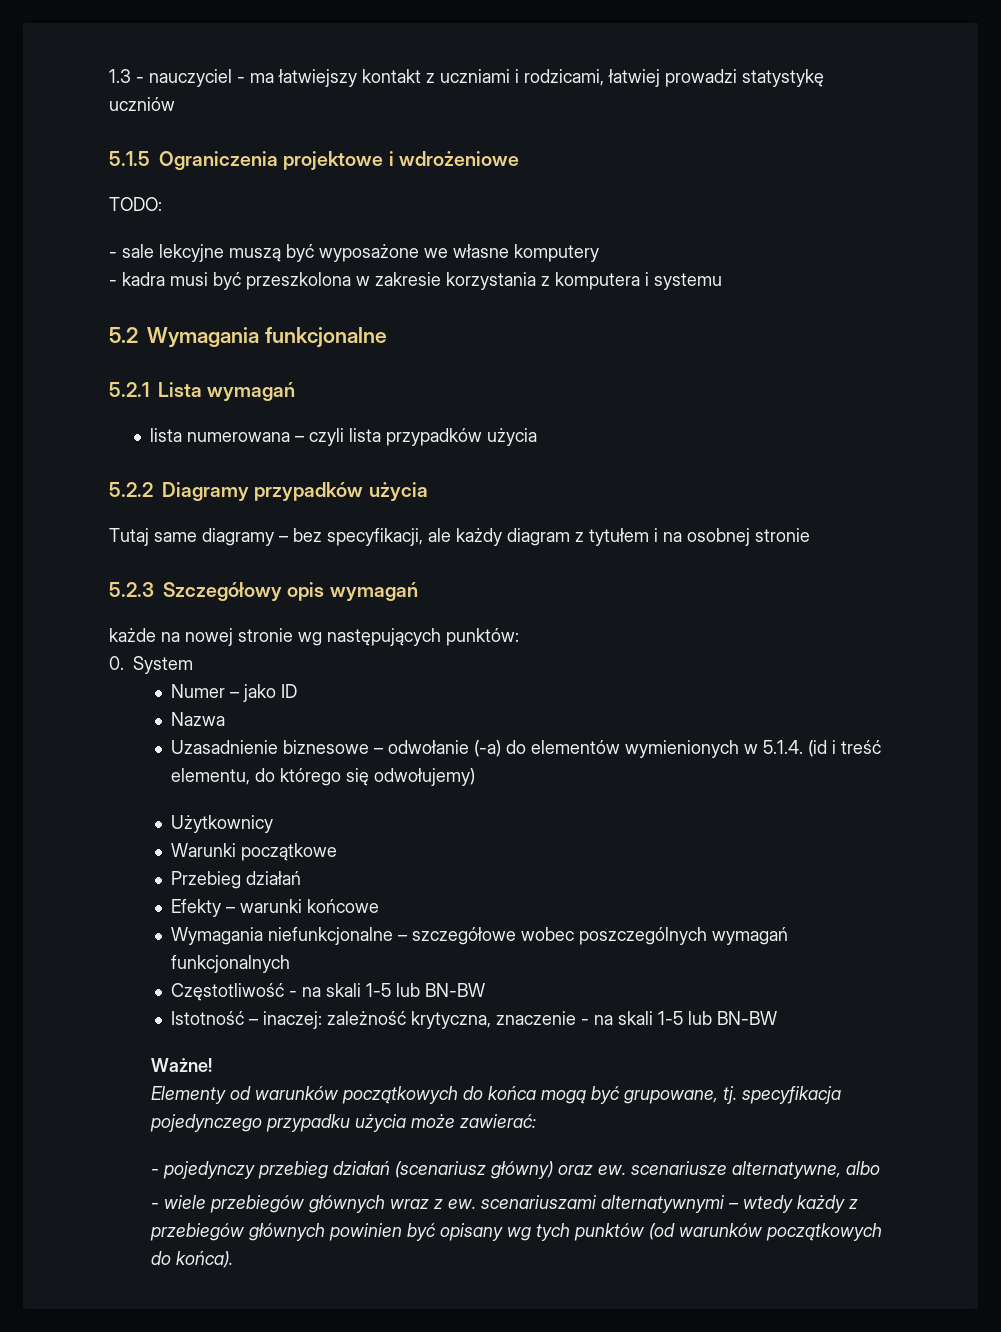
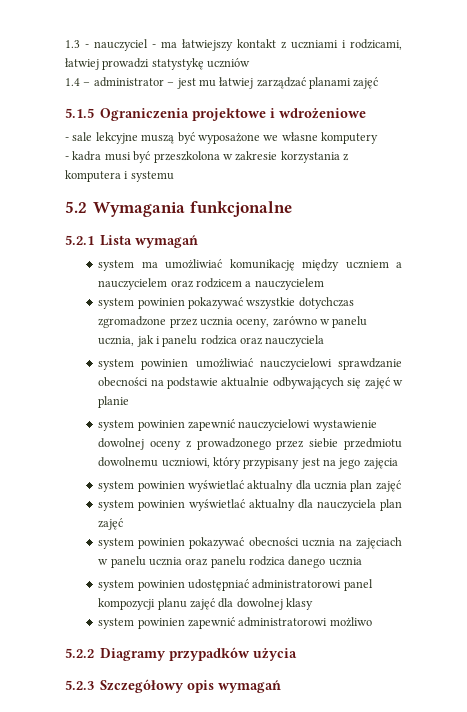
+ 1.4 – administrator – jest mu łatwiej zarządzać planami zajęć
- TODO:
- lista numerowana – czyli lista przypadków użycia
+ system ma umożliwiać komunikację między uczniem a nauczycielem oraz rodzicem a nauczycielem
+ system powinien pokazywać wszystkie dotychczas zgromadzone przez ucznia oceny, zarówno w panelu ucznia, jak i panelu rodzica oraz nauczyciela
+ system powinien umożliwiać nauczycielowi sprawdzanie obecności na podstawie aktualnie odbywających się zajęć w planie
+ system powinien zapewnić nauczycielowi wystawienie dowolnej oceny z prowadzonego przez siebie przedmiotu dowolnemu uczniowi, który przypisany jest na jego zajęcia
+ system powinien wyświetlać aktualny dla ucznia plan zajęć
+ system powinien wyświetlać aktualny dla nauczyciela plan zajęć
+ system powinien pokazywać obecności ucznia na zajęciach w panelu ucznia oraz panelu rodzica danego ucznia
+ system powinien udostępniać administratorowi panel kompozycji planu zajęć dla dowolnej klasy
+ system powinien zapewnić administratorowi możliwo
  5.2.2 Diagramy przypadków użycia
- Tutaj same diagramy – bez specyfikacji, ale każdy diagram z tytułem i na osobnej stronie
  5.2.3 Szczegółowy opis wymagań
- każde na nowej stronie wg następujących punktów:
- 0. System
- Numer – jako ID
- Nazwa
- Uzasadnienie biznesowe – odwołanie (-a) do elementów wymienionych w 5.1.4. (id i treść elementu, do którego się odwołujemy)
- Użytkownicy
- Warunki początkowe
- Przebieg działań
- Efekty – warunki końcowe
- Wymagania niefunkcjonalne – szczegółowe wobec poszczególnych wymagań funkcjonalnych
- Częstotliwość - na skali 1-5 lub BN-BW
- Istotność – inaczej: zależność krytyczna, znaczenie - na skali 1-5 lub BN-BW
- Ważne!
- Elementy od warunków początkowych do końca mogą być grupowane, tj. specyfikacja pojedynczego przypadku użycia może zawierać:
- - pojedynczy przebieg działań (scenariusz główny) oraz ew. scenariusze alternatywne, albo
- - wiele przebiegów głównych wraz z ew. scenariuszami alternatywnymi – wtedy każdy z przebiegów głównych powinien być opisany wg tych punktów (od warunków początkowych do końca).

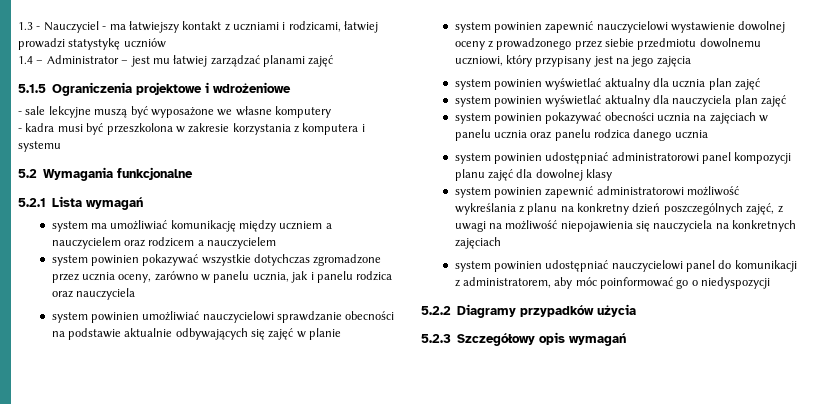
- 1.3 - nauczyciel - ma łatwiejszy kontakt z uczniami i rodzicami, łatwiej prowadzi statystykę uczniów
+ 1.3 - Nauczyciel - ma łatwiejszy kontakt z uczniami i rodzicami, łatwiej prowadzi statystykę uczniów
- 1.4 – administrator – jest mu łatwiej zarządzać planami zajęć
+ 1.4 – Administrator – jest mu łatwiej zarządzać planami zajęć
- system powinien zapewnić administratorowi możliwo
+ system powinien zapewnić administratorowi możliwość wykreślania z planu na konkretny dzień poszczególnych zajęć, z uwagi na możliwość niepojawienia się nauczyciela na konkretnych zajęciach
+ system powinien udostępniać nauczycielowi panel do komunikacji z administratorem, aby móc poinformować go o niedyspozycji

